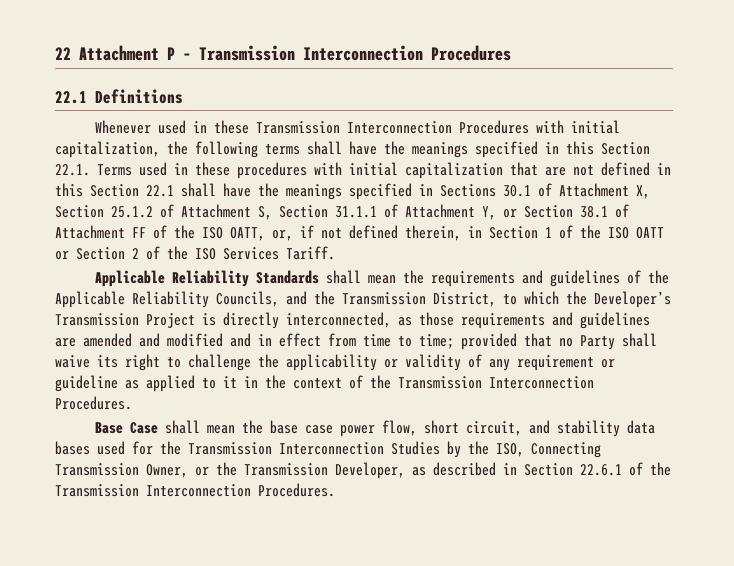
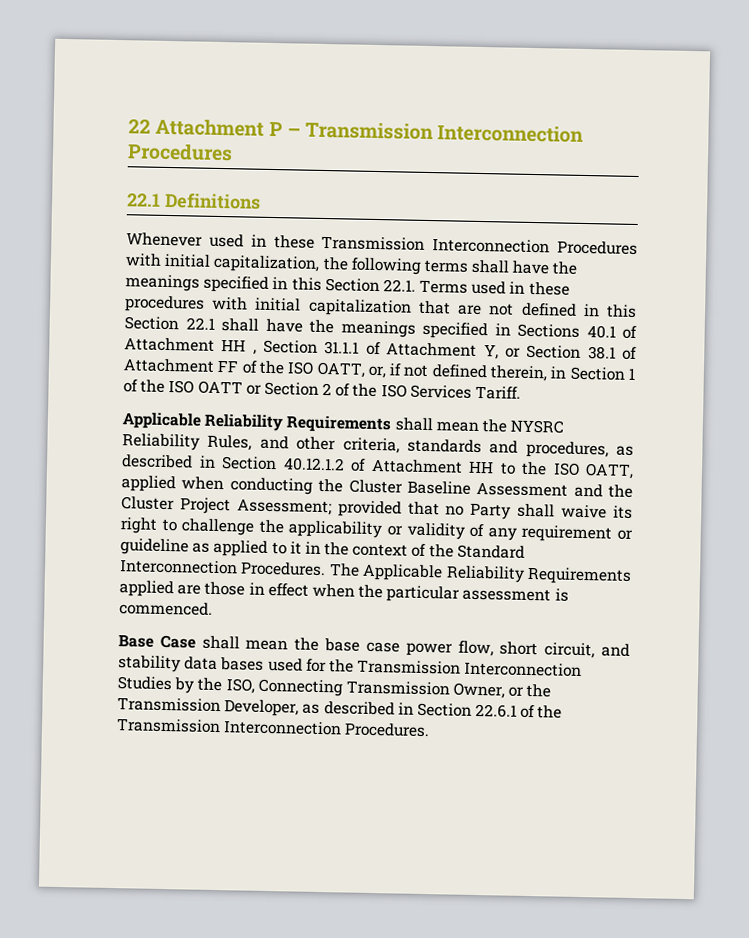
- Whenever used in these Transmission Interconnection Procedures with initial capitalization, the following terms shall have the meanings specified in this Section 22.1. Terms used in these procedures with initial capitalization that are not defined in this Section 22.1 shall have the meanings specified in Sections 30.1 of Attachment X, Section 25.1.2 of Attachment S, Section 31.1.1 of Attachment Y, or Section 38.1 of Attachment FF of the ISO OATT, or, if not defined therein, in Section 1 of the ISO OATT or Section 2 of the ISO Services Tariff.
+ Whenever used in these Transmission Interconnection Procedures with initial capitalization, the following terms shall have the meanings specified in this Section 22.1. Terms used in these procedures with initial capitalization that are not defined in this Section 22.1 shall have the meanings specified in Sections 40.1 of Attachment HH , Section 31.1.1 of Attachment Y, or Section 38.1 of Attachment FF of the ISO OATT, or, if not defined therein, in Section 1 of the ISO OATT or Section 2 of the ISO Services Tariff.
- Applicable Reliability Standards shall mean the requirements and guidelines of the Applicable Reliability Councils, and the Transmission District, to which the Developer’s Transmission Project is directly interconnected, as those requirements and guidelines are amended and modified and in effect from time to time; provided that no Party shall waive its right to challenge the applicability or validity of any requirement or guideline as applied to it in the context of the Transmission Interconnection Procedures.
+ Applicable Reliability Requirements shall mean the NYSRC Reliability Rules, and other criteria, standards and procedures, as described in Section 40.12.1.2 of Attachment HH to the ISO OATT, applied when conducting the Cluster Baseline Assessment and the Cluster Project Assessment; provided that no Party shall waive its right to challenge the applicability or validity of any requirement or guideline as applied to it in the context of the Standard Interconnection Procedures. The Applicable Reliability Requirements applied are those in effect when the particular assessment is commenced.

